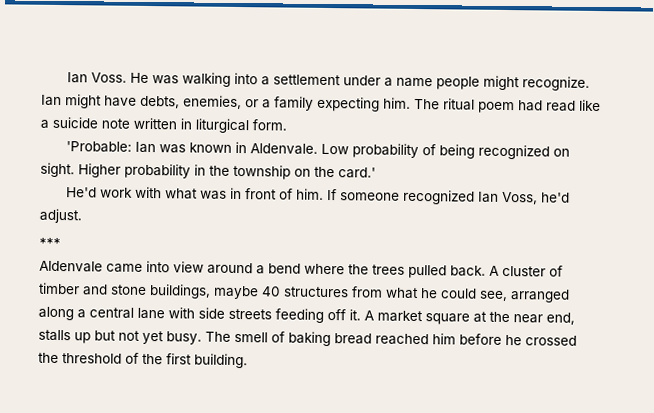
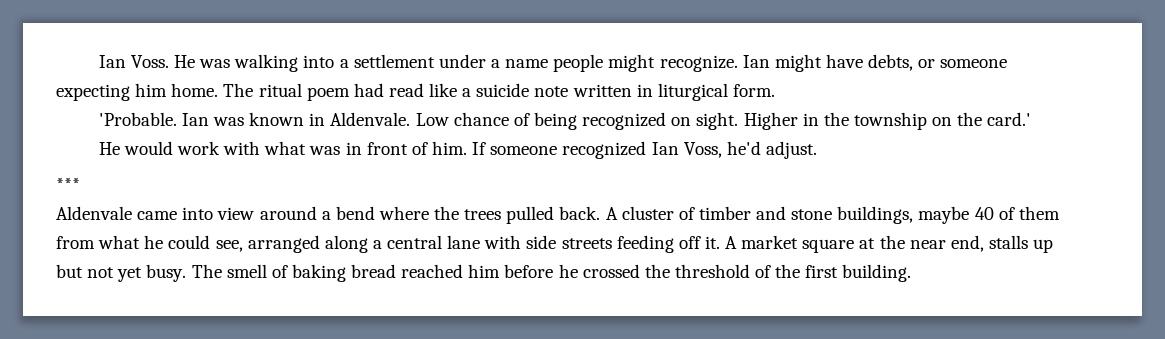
- Ian might have debts, enemies, or a family expecting him.
+ Ian might have debts, or someone expecting him home.
- 'Probable: Ian was known in Aldenvale.
+ 'Probable. Ian was known in Aldenvale.
- Low probability of being recognized on sight.
+ Low chance of being recognized on sight.
- Higher probability in the township on the card.'
+ Higher in the township on the card.'
- He'd work with what was in front of him.
+ He would work with what was in front of him.
- A cluster of timber and stone buildings, maybe 40 structures from what he could see, arranged along a central lane with side streets feeding off it.
+ A cluster of timber and stone buildings, maybe 40 of them from what he could see, arranged along a central lane with side streets feeding off it.

